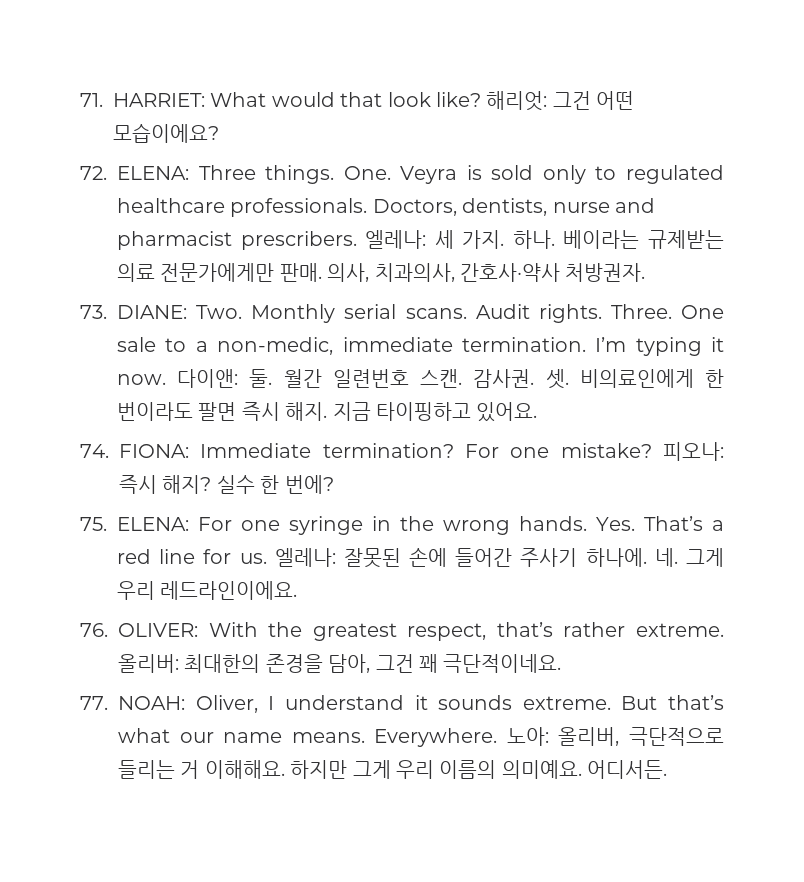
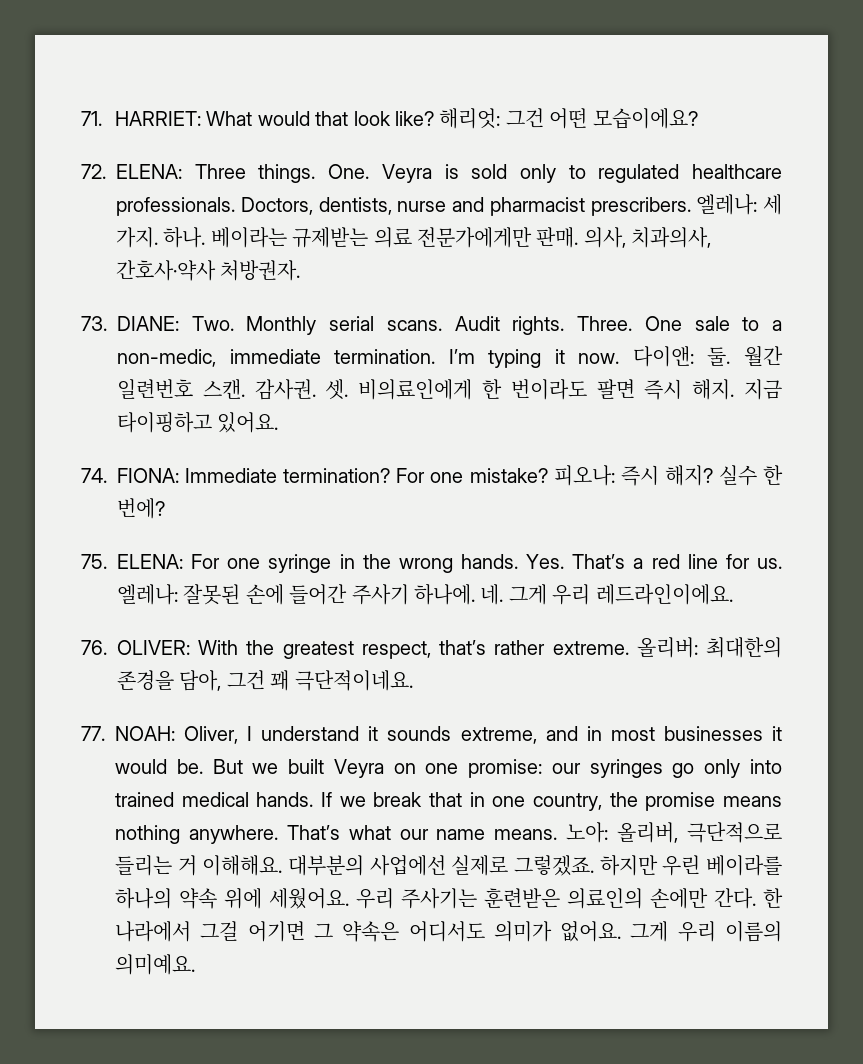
- 77. NOAH: Oliver, I understand it sounds extreme. But that’s what our name means.
+ 77. NOAH: Oliver, I understand it sounds extreme, and in most businesses it would be. But we built Veyra on one promise: our syringes go only into trained medical hands. If we break that in one country, the promise means nothing anywhere. That’s what our name means.
- Everywhere.
- 하지만 그게 우리 이름의 의미예요. 어디서든.
+ 대부분의 사업에선 실제로 그렇겠죠. 하지만 우린 베이라를 하나의 약속 위에 세웠어요. 우리 주사기는 훈련받은 의료인의 손에만 간다. 한 나라에서 그걸 어기면 그 약속은 어디서도 의미가 없어요. 그게 우리 이름의 의미예요.

